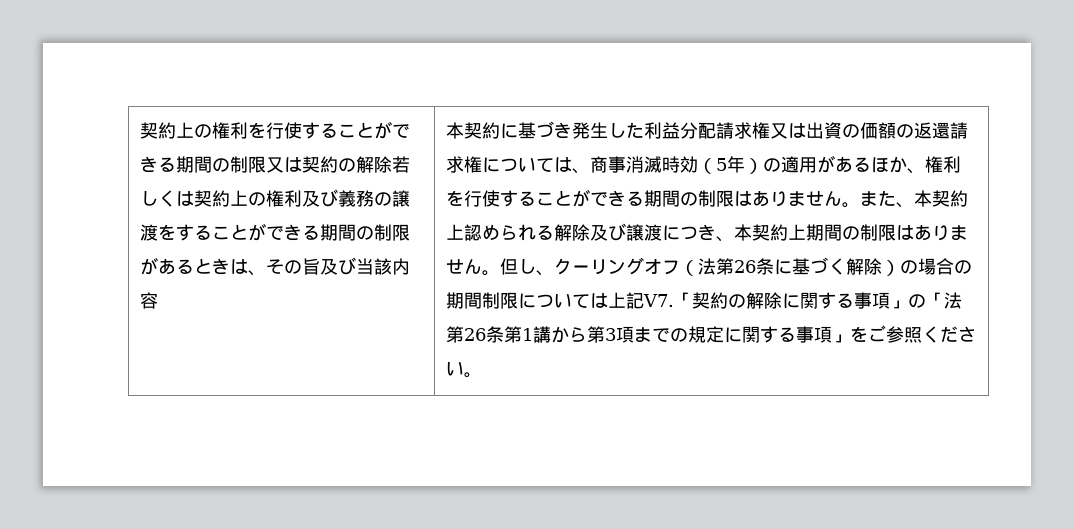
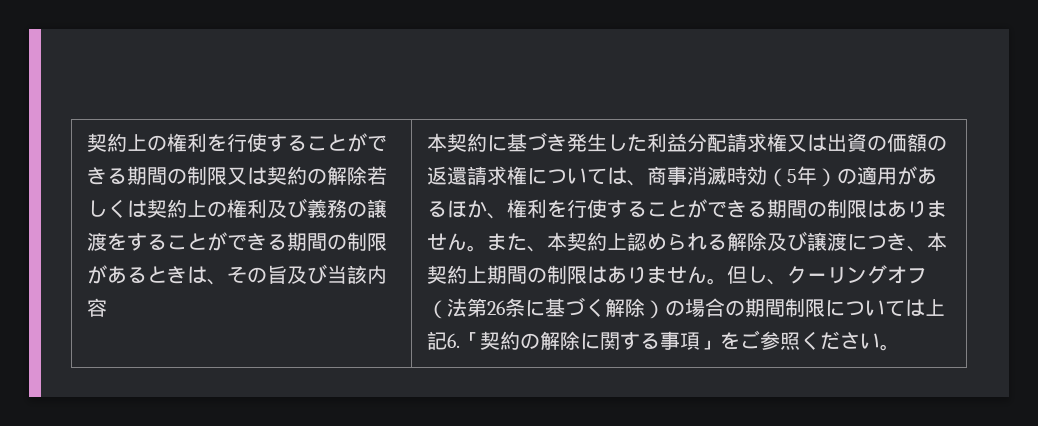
- 但し、クーリングオフ（法第26条に基づく解除）の場合の期間制限については上記Ⅴ7.「契約の解除に関する事項」の「法第26条第1講から第3項までの規定に関する事項」をご参照ください。
+ 但し、クーリングオフ（法第26条に基づく解除）の場合の期間制限については上記6.「契約の解除に関する事項」をご参照ください。

